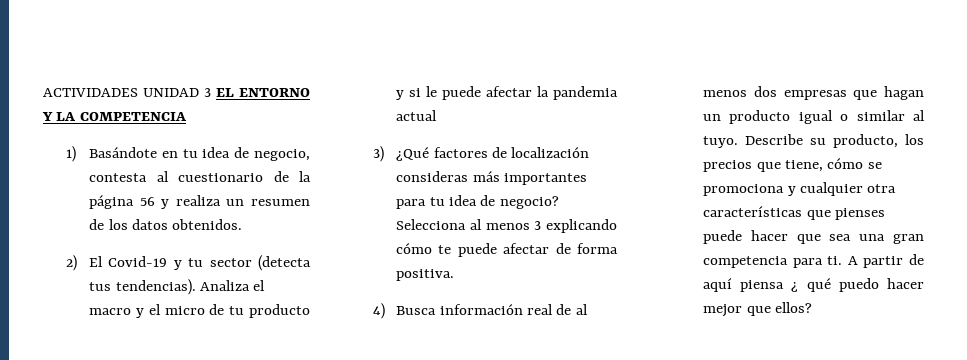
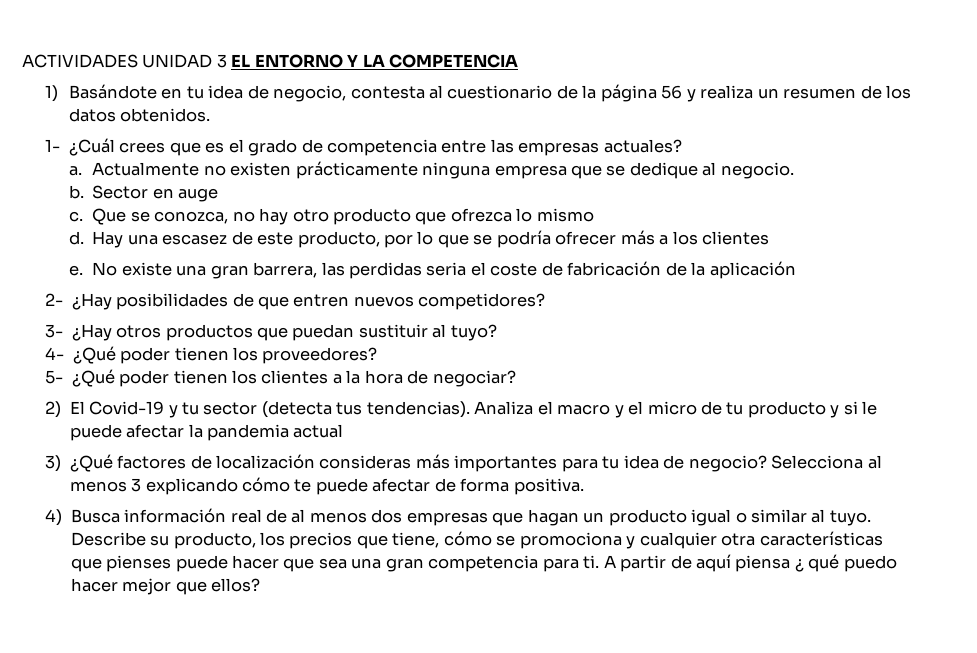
+ 1- ¿Cuál crees que es el grado de competencia entre las empresas actuales?
+ a. Actualmente no existen prácticamente ninguna empresa que se dedique al negocio.
+ b. Sector en auge
+ c. Que se conozca, no hay otro producto que ofrezca lo mismo
+ d. Hay una escasez de este producto, por lo que se podría ofrecer más a los clientes
+ e. No existe una gran barrera, las perdidas seria el coste de fabricación de la aplicación
+ 2- ¿Hay posibilidades de que entren nuevos competidores?
+ 3- ¿Hay otros productos que puedan sustituir al tuyo?
+ 4- ¿Qué poder tienen los proveedores?
+ 5- ¿Qué poder tienen los clientes a la hora de negociar?

